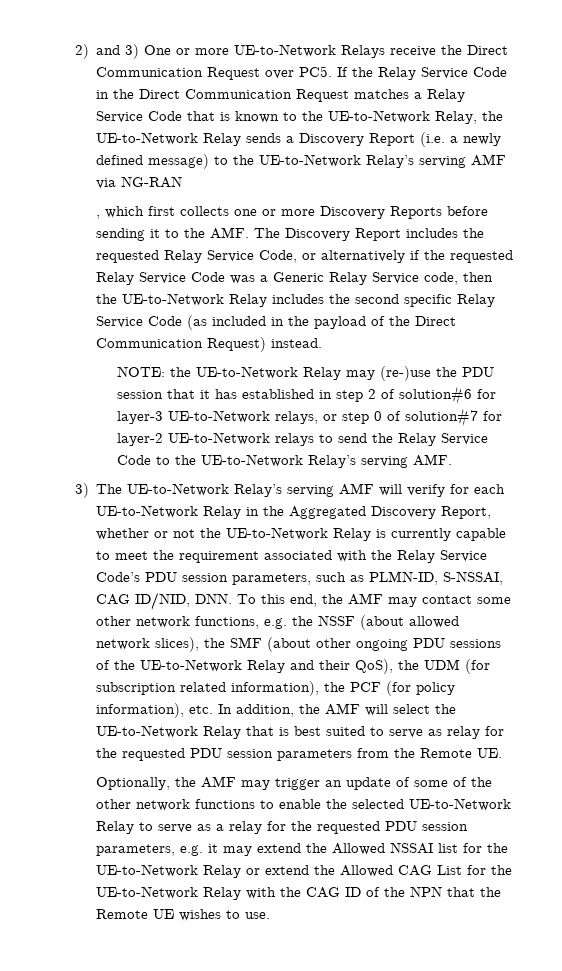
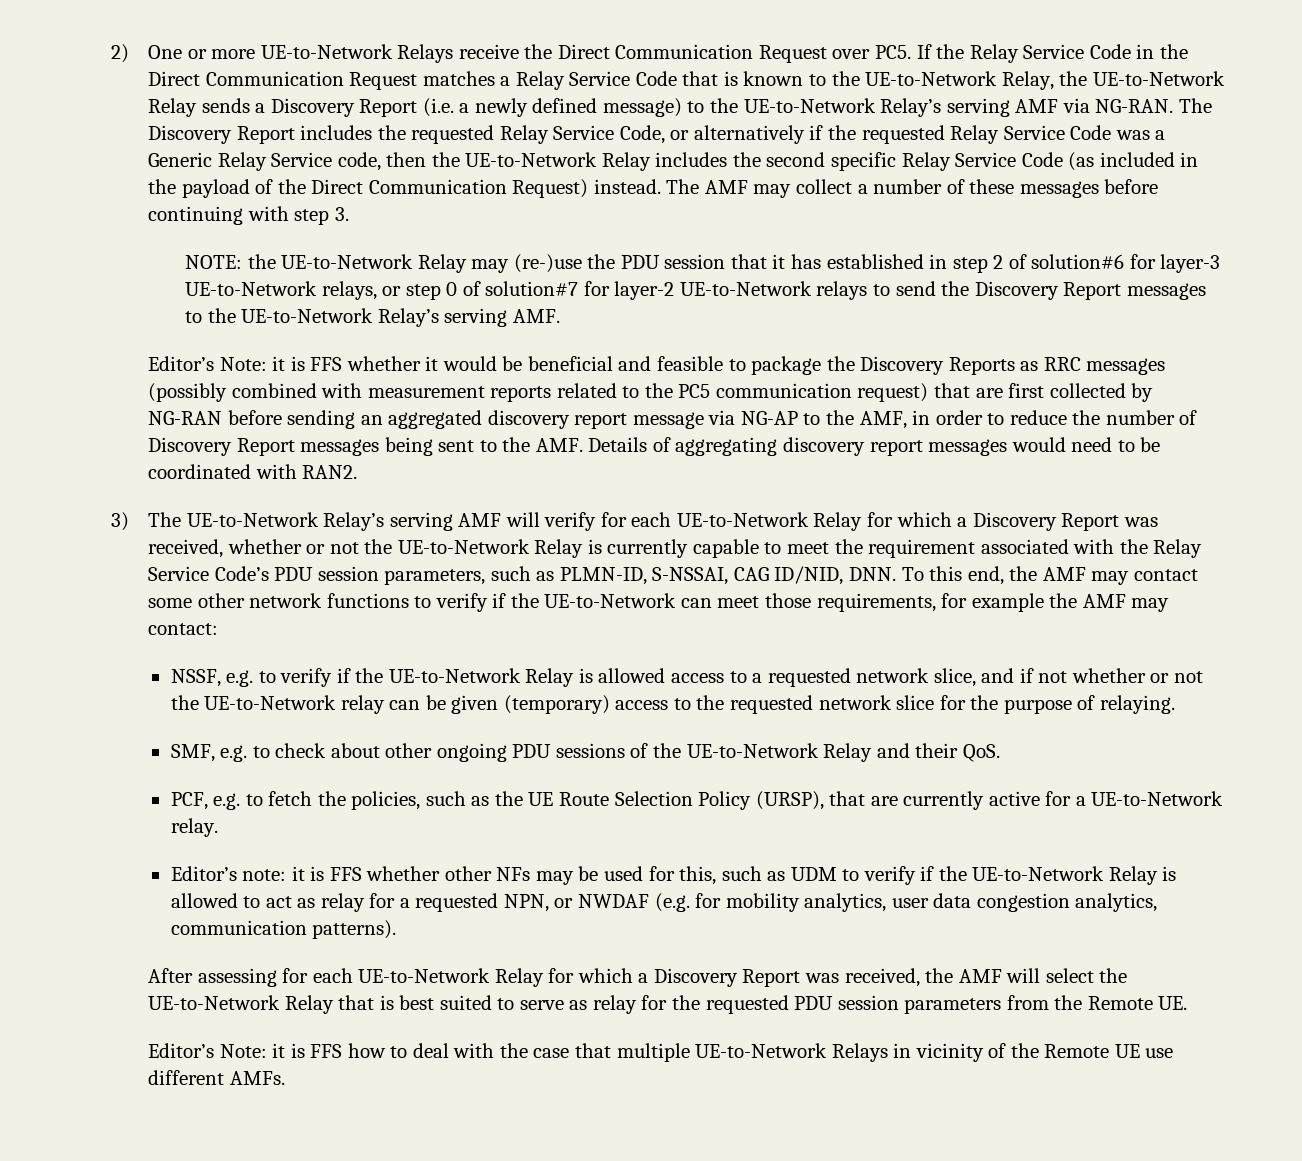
- 2) and 3) One or more UE-to-Network Relays receive the Direct Communication Request over PC5. If the Relay Service Code in the Direct Communication Request matches a Relay Service Code that is known to the UE-to-Network Relay, the UE-to-Network Relay sends a Discovery Report (i.e. a newly defined message) to the UE-to-Network Relay’s serving AMF via NG-RAN
- , which first collects one or more Discovery Reports before sending it to the AMF. The Discovery Report includes the requested Relay Service Code, or alternatively if the requested Relay Service Code was a Generic Relay Service code, then the UE-to-Network Relay includes the second specific Relay Service Code (as included in the payload of the Direct Communication Request) instead.
+ 2) One or more UE-to-Network Relays receive the Direct Communication Request over PC5. If the Relay Service Code in the Direct Communication Request matches a Relay Service Code that is known to the UE-to-Network Relay, the UE-to-Network Relay sends a Discovery Report (i.e. a newly defined message) to the UE-to-Network Relay’s serving AMF via NG-RAN. The Discovery Report includes the requested Relay Service Code, or alternatively if the requested Relay Service Code was a Generic Relay Service code, then the UE-to-Network Relay includes the second specific Relay Service Code (as included in the payload of the Direct Communication Request) instead. The AMF may collect a number of these messages before continuing with step 3.
- NOTE: the UE-to-Network Relay may (re-)use the PDU session that it has established in step 2 of solution#6 for layer-3 UE-to-Network relays, or step 0 of solution#7 for layer-2 UE-to-Network relays to send the Relay Service Code to the UE-to-Network Relay’s serving AMF.
+ NOTE: the UE-to-Network Relay may (re-)use the PDU session that it has established in step 2 of solution#6 for layer-3 UE-to-Network relays, or step 0 of solution#7 for layer-2 UE-to-Network relays to send the Discovery Report messages to the UE-to-Network Relay’s serving AMF.
+ Editor’s Note: it is FFS whether it would be beneficial and feasible to package the Discovery Reports as RRC messages (possibly combined with measurement reports related to the PC5 communication request) that are first collected by NG-RAN before sending an aggregated discovery report message via NG-AP to the AMF, in order to reduce the number of Discovery Report messages being sent to the AMF. Details of aggregating discovery report messages would need to be coordinated with RAN2.
- 3) The UE-to-Network Relay’s serving AMF will verify for each UE-to-Network Relay in the Aggregated Discovery Report, whether or not the UE-to-Network Relay is currently capable to meet the requirement associated with the Relay Service Code’s PDU session parameters, such as PLMN-ID, S-NSSAI, CAG ID/NID, DNN. To this end, the AMF may contact some other network functions, e.g. the NSSF (about allowed network slices), the SMF (about other ongoing PDU sessions of the UE-to-Network Relay and their QoS), the UDM (for subscription related information), the PCF (for policy information), etc. In addition, the AMF will select the UE-to-Network Relay that is best suited to serve as relay for the requested PDU session parameters from the Remote UE.
+ 3) The UE-to-Network Relay’s serving AMF will verify for each UE-to-Network Relay for which a Discovery Report was received, whether or not the UE-to-Network Relay is currently capable to meet the requirement associated with the Relay Service Code’s PDU session parameters, such as PLMN-ID, S-NSSAI, CAG ID/NID, DNN. To this end, the AMF may contact some other network functions to verify if the UE-to-Network can meet those requirements, for example the AMF may contact:
+ NSSF, e.g. to verify if the UE-to-Network Relay is allowed access to a requested network slice, and if not whether or not the UE-to-Network relay can be given (temporary) access to the requested network slice for the purpose of relaying.
+ SMF, e.g. to check about other ongoing PDU sessions of the UE-to-Network Relay and their QoS.
+ PCF, e.g. to fetch the policies, such as the UE Route Selection Policy (URSP), that are currently active for a UE-to-Network relay.
+ Editor’s note: it is FFS whether other NFs may be used for this, such as UDM to verify if the UE-to-Network Relay is allowed to act as relay for a requested NPN, or NWDAF (e.g. for mobility analytics, user data congestion analytics, communication patterns).
+ After assessing for each UE-to-Network Relay for which a Discovery Report was received, the AMF will select the UE-to-Network Relay that is best suited to serve as relay for the requested PDU session parameters from the Remote UE.
- Optionally, the AMF may trigger an update of some of the other network functions to enable the selected UE-to-Network Relay to serve as a relay for the requested PDU session parameters, e.g. it may extend the Allowed NSSAI list for the UE-to-Network Relay or extend the Allowed CAG List for the UE-to-Network Relay with the CAG ID of the NPN that the Remote UE wishes to use.
+ Editor’s Note: it is FFS how to deal with the case that multiple UE-to-Network Relays in vicinity of the Remote UE use different AMFs.

